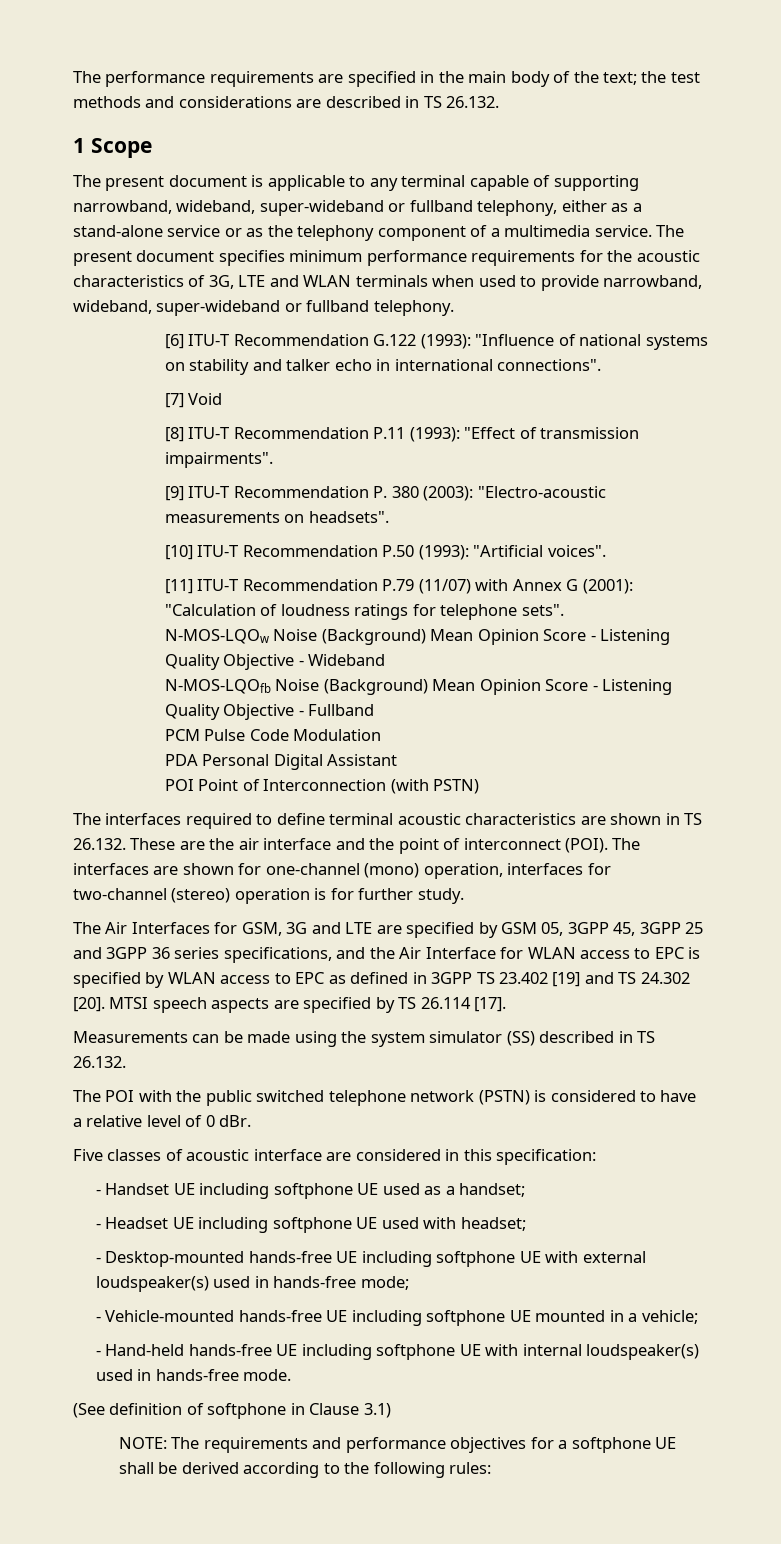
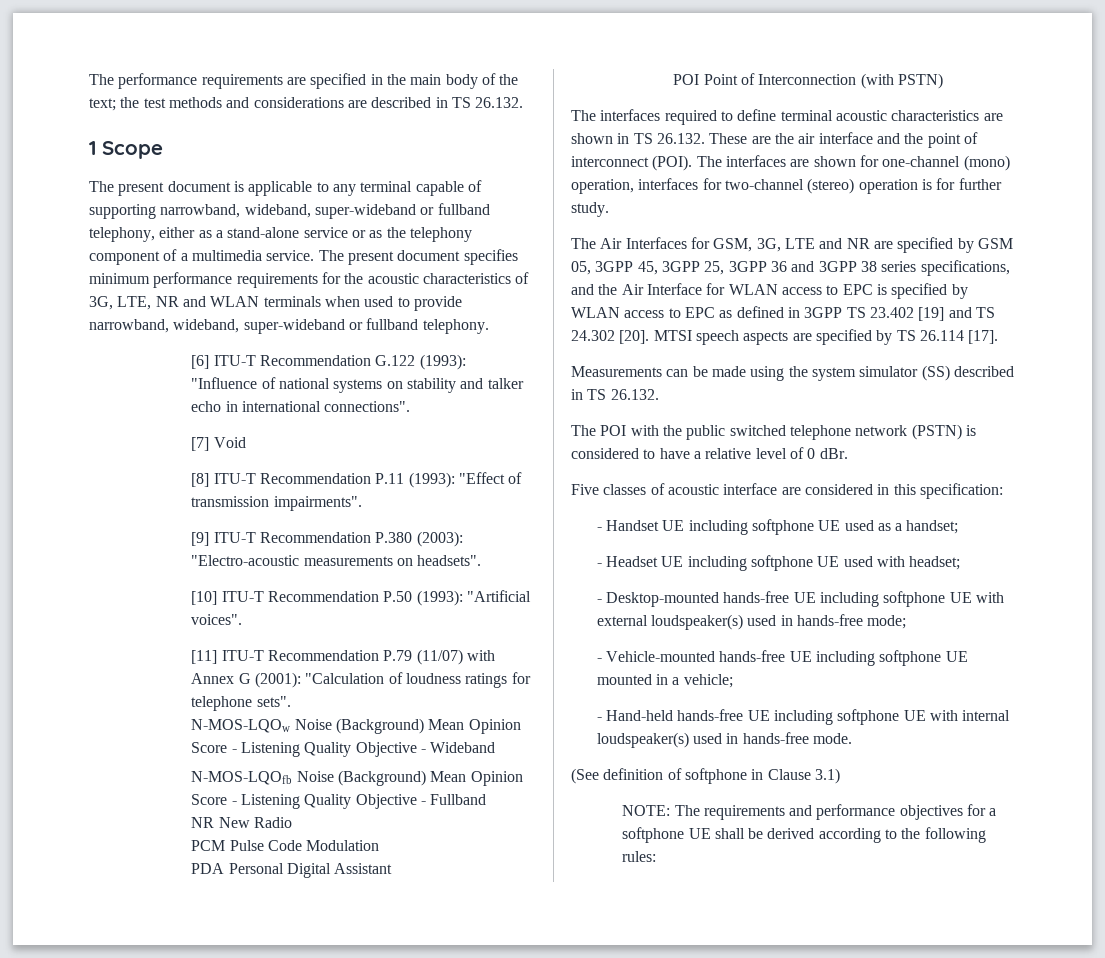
- The present document specifies minimum performance requirements for the acoustic characteristics of 3G, LTE and WLAN terminals when used to provide narrowband, wideband, super-wideband or fullband telephony.
+ The present document specifies minimum performance requirements for the acoustic characteristics of 3G, LTE, NR and WLAN terminals when used to provide narrowband, wideband, super-wideband or fullband telephony.
- [9] ITU-T Recommendation P. 380 (2003): "Electro-acoustic measurements on headsets".
+ [9] ITU-T Recommendation P.380 (2003): "Electro-acoustic measurements on headsets".
+ NR New Radio
- The Air Interfaces for GSM, 3G and LTE are specified by GSM 05, 3GPP 45, 3GPP 25 and 3GPP 36 series specifications, and the Air Interface for WLAN access to EPC is specified by WLAN access to EPC as defined in 3GPP TS 23.402 [19] and TS 24.302 [20].
+ The Air Interfaces for GSM, 3G, LTE and NR are specified by GSM 05, 3GPP 45, 3GPP 25, 3GPP 36 and 3GPP 38 series specifications, and the Air Interface for WLAN access to EPC is specified by WLAN access to EPC as defined in 3GPP TS 23.402 [19] and TS 24.302 [20].

